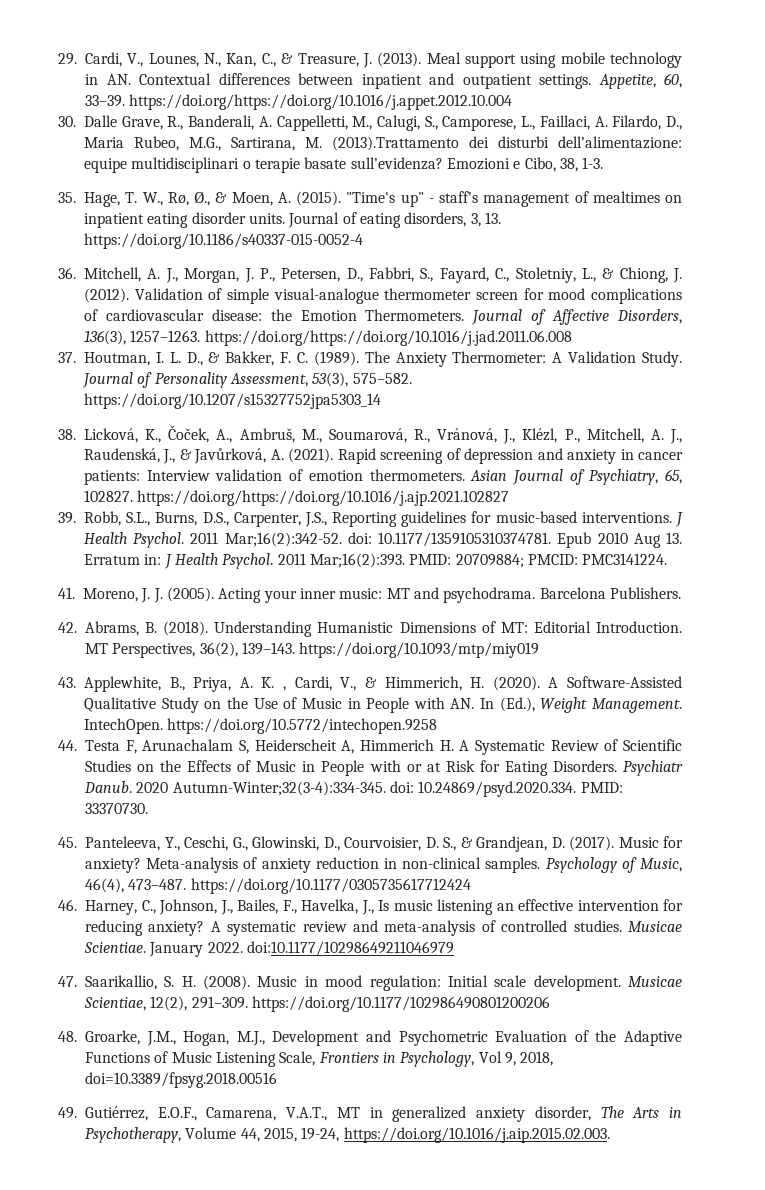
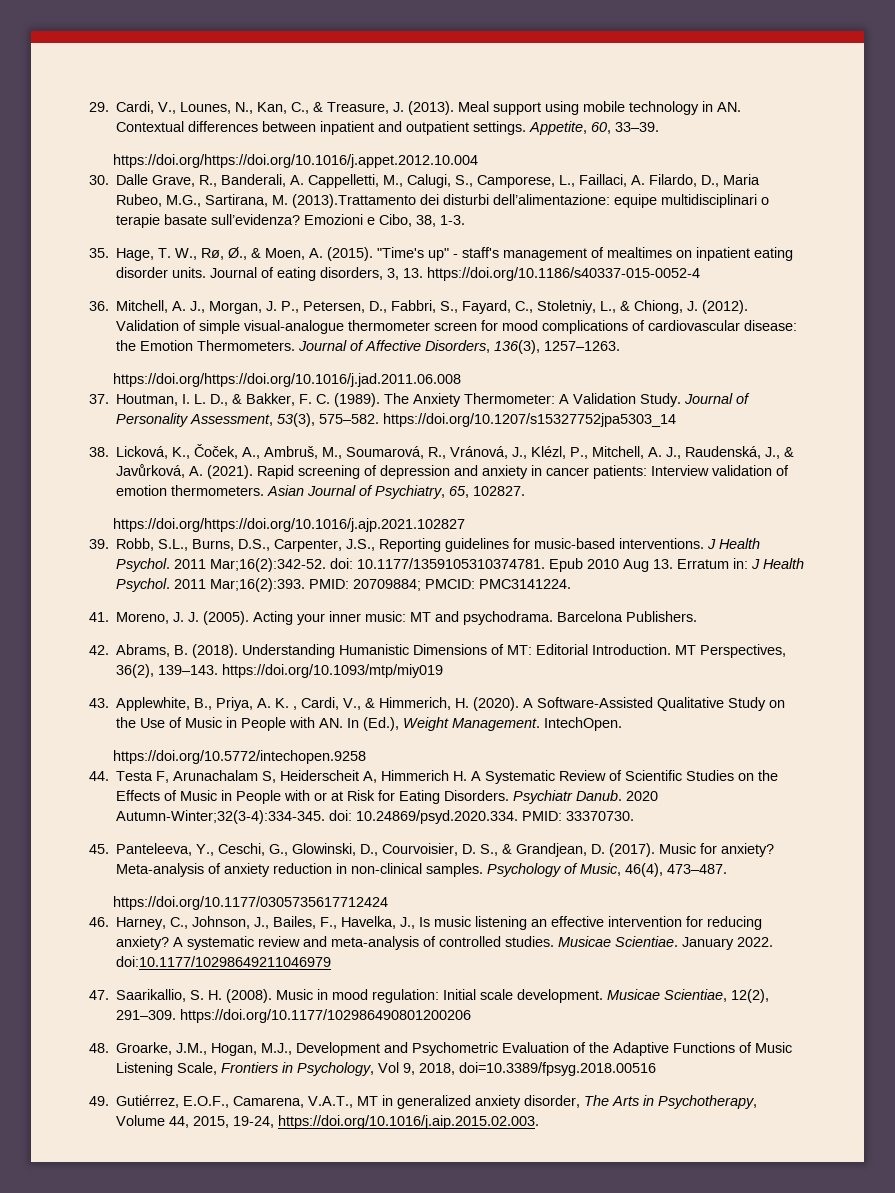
- Appetite, 60, 33–39. https://doi.org/https://doi.org/10.1016/j.appet.2012.10.004
+ Appetite, 60, 33–39.
+ https://doi.org/https://doi.org/10.1016/j.appet.2012.10.004
- Journal of Affective Disorders, 136(3), 1257–1263. https://doi.org/https://doi.org/10.1016/j.jad.2011.06.008
+ Journal of Affective Disorders, 136(3), 1257–1263.
+ https://doi.org/https://doi.org/10.1016/j.jad.2011.06.008
- Asian Journal of Psychiatry, 65, 102827. https://doi.org/https://doi.org/10.1016/j.ajp.2021.102827
+ Asian Journal of Psychiatry, 65, 102827.
+ https://doi.org/https://doi.org/10.1016/j.ajp.2021.102827
- IntechOpen. https://doi.org/10.5772/intechopen.9258
+ IntechOpen.
+ https://doi.org/10.5772/intechopen.9258
- Psychology of Music, 46(4), 473–487. https://doi.org/10.1177/0305735617712424
+ Psychology of Music, 46(4), 473–487.
+ https://doi.org/10.1177/0305735617712424

